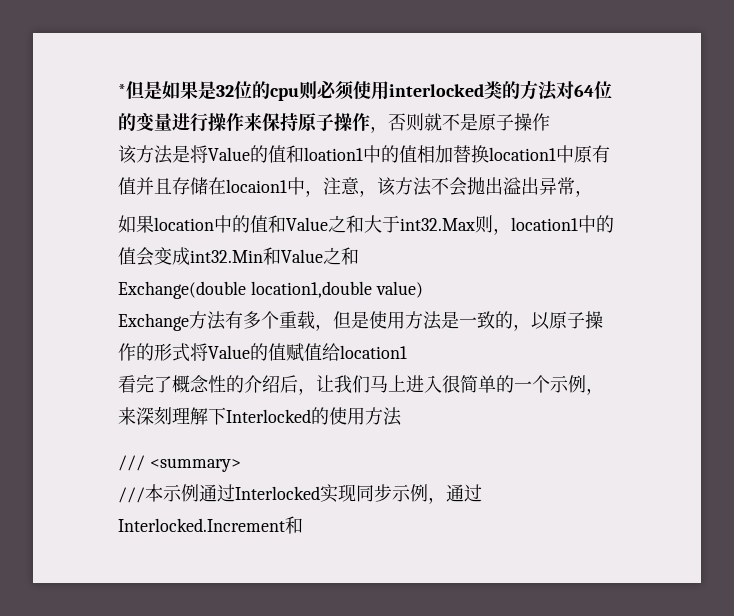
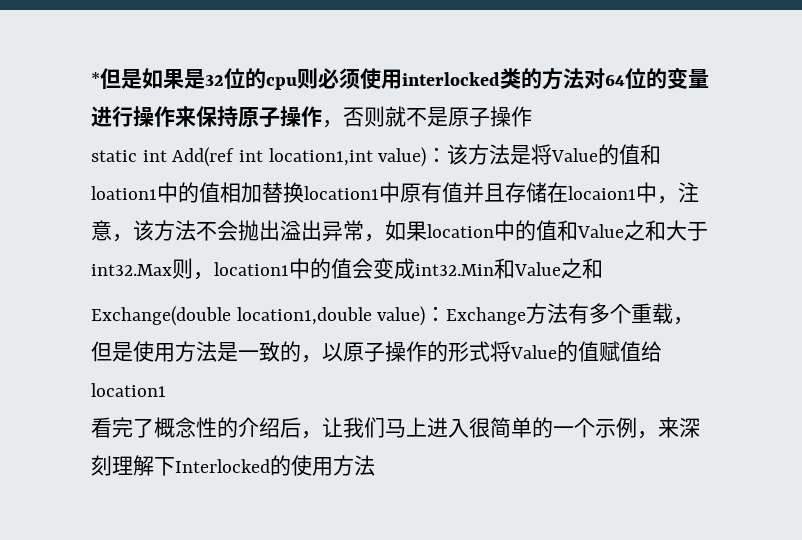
- 该方法是将Value的值和loation1中的值相加替换location1中原有值并且存储在locaion1中，注意，该方法不会抛出溢出异常，
- 如果location中的值和Value之和大于int32.Max则，location1中的值会变成int32.Min和Value之和
+ static int Add(ref int location1,int value)：该方法是将Value的值和loation1中的值相加替换location1中原有值并且存储在locaion1中，注意，该方法不会抛出溢出异常，如果location中的值和Value之和大于int32.Max则，location1中的值会变成int32.Min和Value之和
- Exchange(double location1,double value)
- Exchange方法有多个重载，但是使用方法是一致的，以原子操作的形式将Value的值赋值给location1
+ Exchange(double location1,double value)：Exchange方法有多个重载，但是使用方法是一致的，以原子操作的形式将Value的值赋值给location1
- /// <summary>
- ///本示例通过Interlocked实现同步示例，通过Interlocked.Increment和

